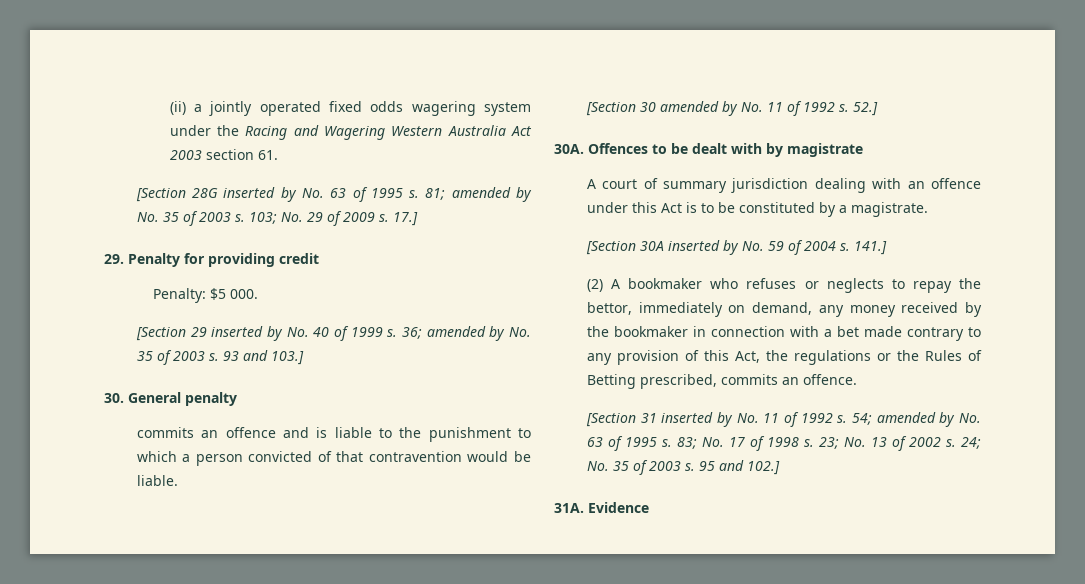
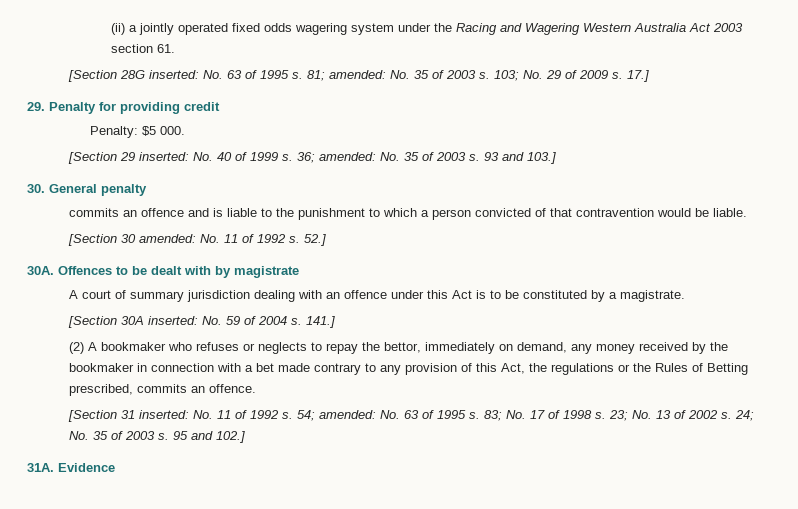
- [Section 28G inserted by No. 63 of 1995 s.
+ [Section 28G inserted: No. 63 of 1995 s.
- 81; amended by No. 35 of 2003 s.
+ 81; amended: No. 35 of 2003 s.
- [Section 29 inserted by No. 40 of 1999 s.
+ [Section 29 inserted: No. 40 of 1999 s.
- 36; amended by No. 35 of 2003 s.
+ 36; amended: No. 35 of 2003 s.
- [Section 30 amended by No. 11 of 1992 s.
+ [Section 30 amended: No. 11 of 1992 s.
- [Section 30A inserted by No. 59 of 2004 s.
+ [Section 30A inserted: No. 59 of 2004 s.
- [Section 31 inserted by No. 11 of 1992 s.
+ [Section 31 inserted: No. 11 of 1992 s.
- 54; amended by No. 63 of 1995 s.
+ 54; amended: No. 63 of 1995 s.

